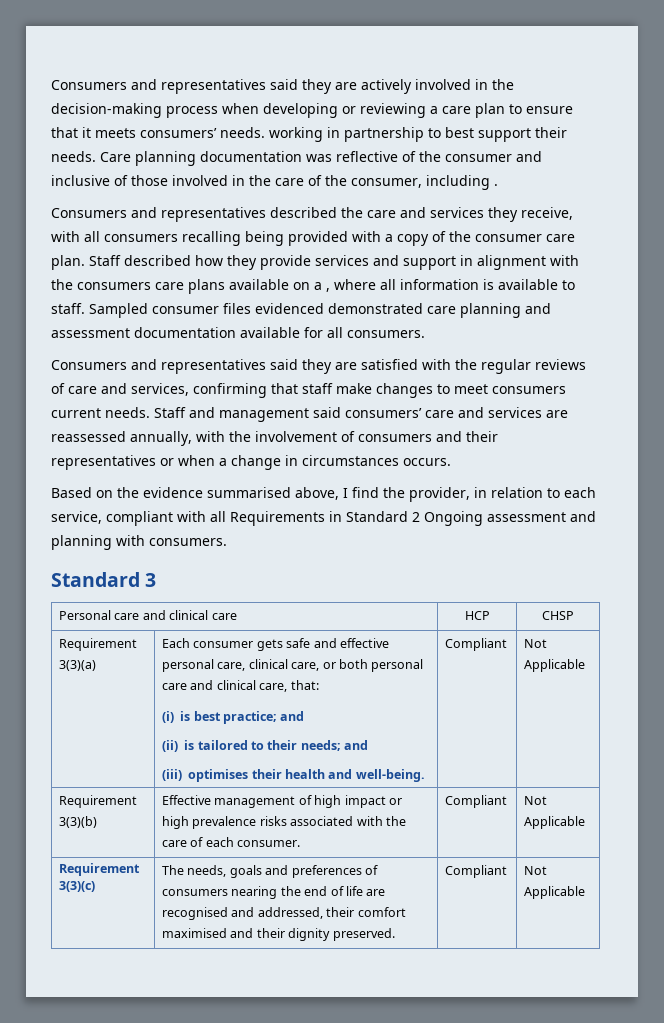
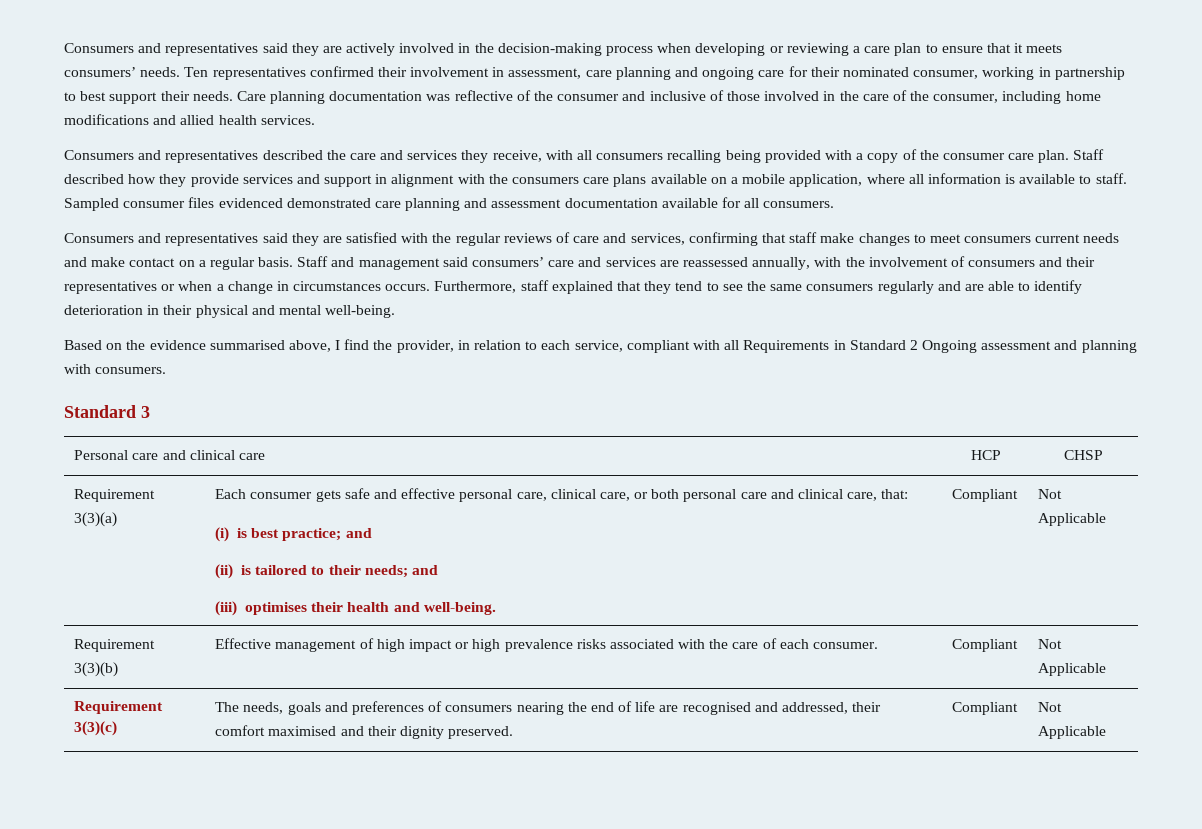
- Consumers and representatives said they are actively involved in the decision-making process when developing or reviewing a care plan to ensure that it meets consumers’ needs. working in partnership to best support their needs.
+ Consumers and representatives said they are actively involved in the decision-making process when developing or reviewing a care plan to ensure that it meets consumers’ needs. Ten representatives confirmed their involvement in assessment, care planning and ongoing care for their nominated consumer, working in partnership to best support their needs.
- Care planning documentation was reflective of the consumer and inclusive of those involved in the care of the consumer, including .
+ Care planning documentation was reflective of the consumer and inclusive of those involved in the care of the consumer, including home modifications and allied health services.
- Staff described how they provide services and support in alignment with the consumers care plans available on a , where all information is available to staff.
+ Staff described how they provide services and support in alignment with the consumers care plans available on a mobile application, where all information is available to staff.
- Consumers and representatives said they are satisfied with the regular reviews of care and services, confirming that staff make changes to meet consumers current needs.
+ Consumers and representatives said they are satisfied with the regular reviews of care and services, confirming that staff make changes to meet consumers current needs and make contact on a regular basis.
+ Furthermore, staff explained that they tend to see the same consumers regularly and are able to identify deterioration in their physical and mental well-being.

